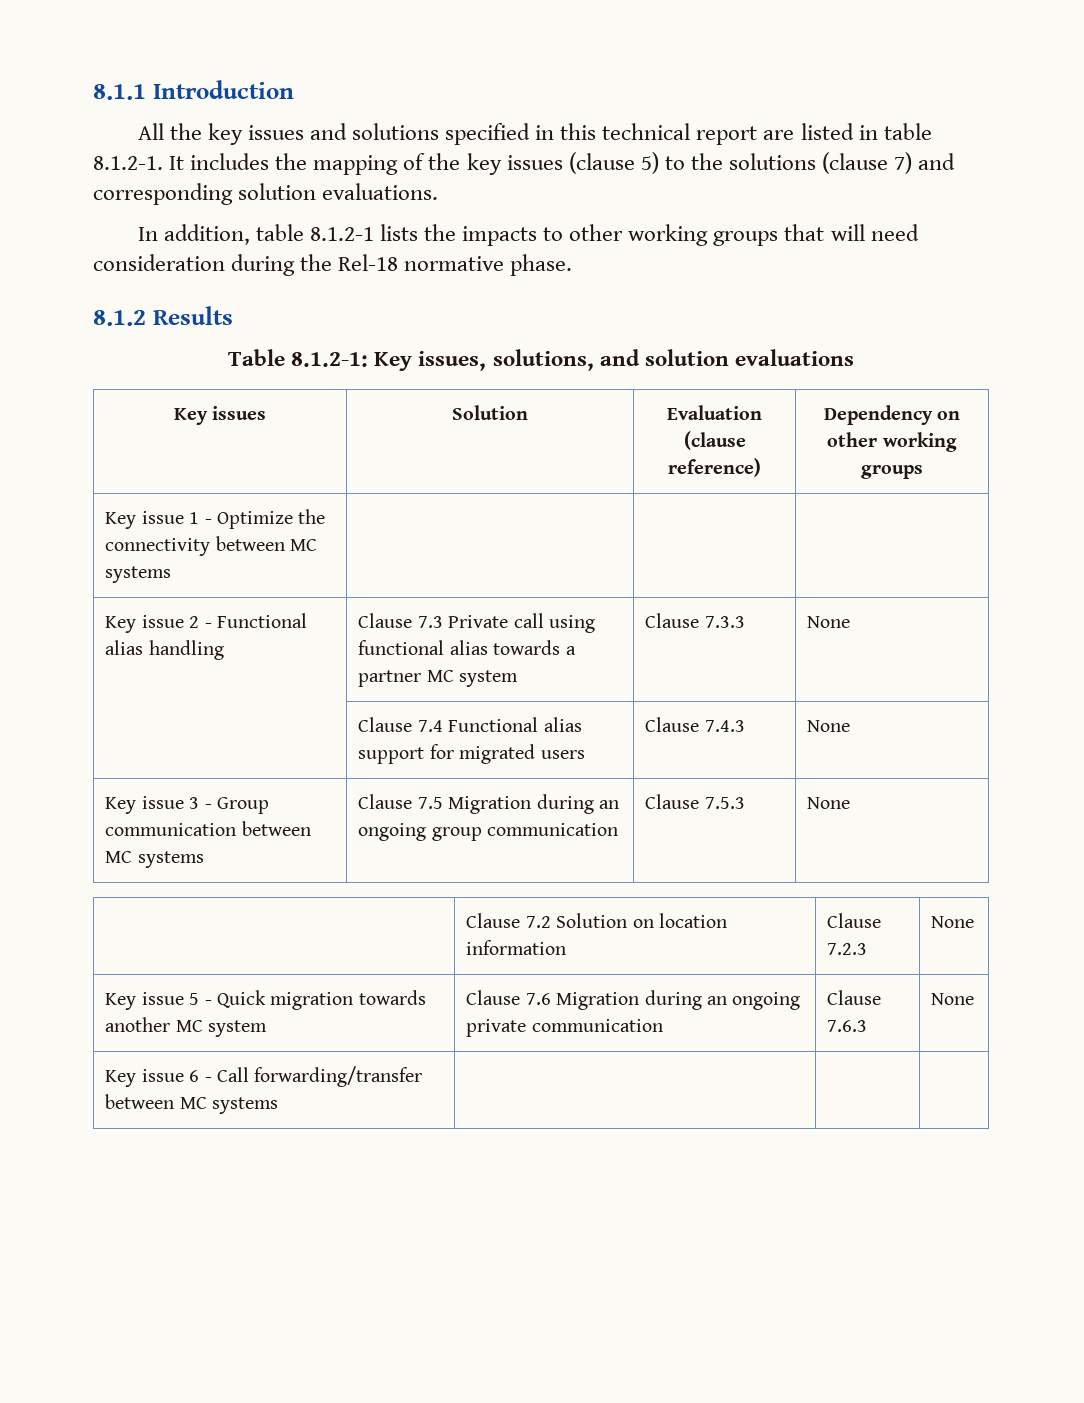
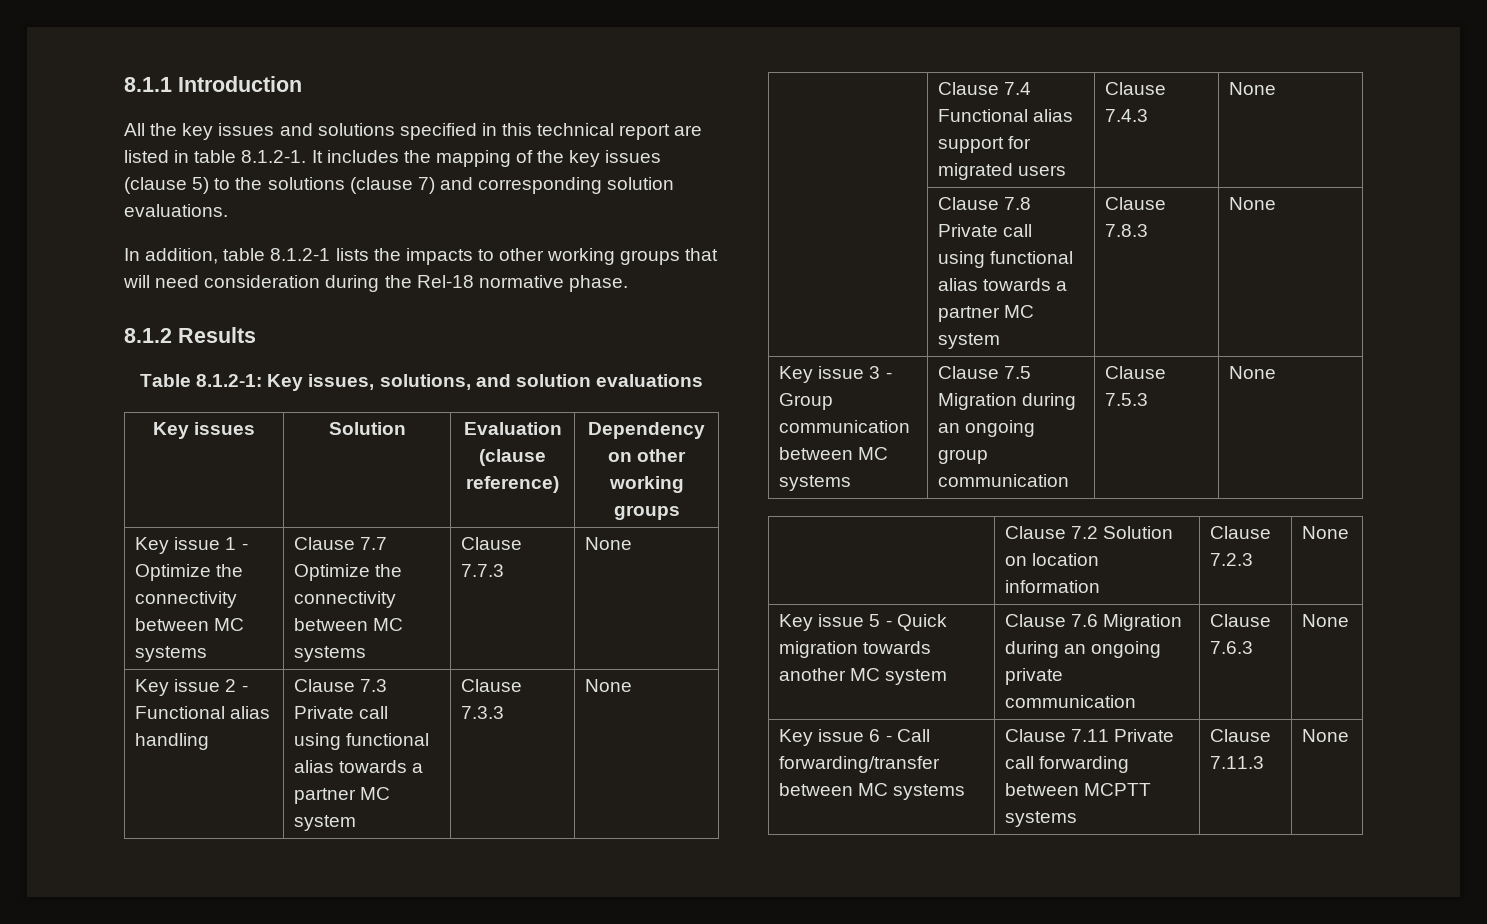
- Key issue 1 - Optimize the connectivity between MC systems | | |
+ Key issue 1 - Optimize the connectivity between MC systems | Clause 7.7 Optimize the connectivity between MC systems | Clause 7.7.3 | None
+ | Clause 7.8 Private call using functional alias towards a partner MC system | Clause 7.8.3 | None
- Key issue 6 - Call forwarding/transfer between MC systems | | |
+ Key issue 6 - Call forwarding/transfer between MC systems | Clause 7.11 Private call forwarding between MCPTT systems | Clause 7.11.3 | None

